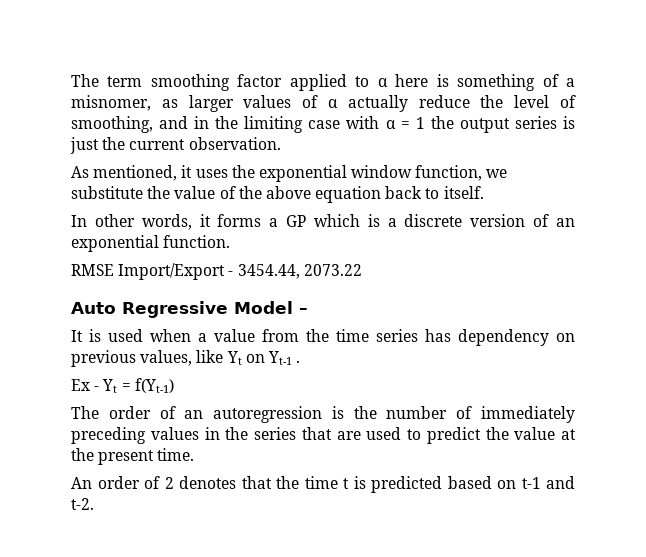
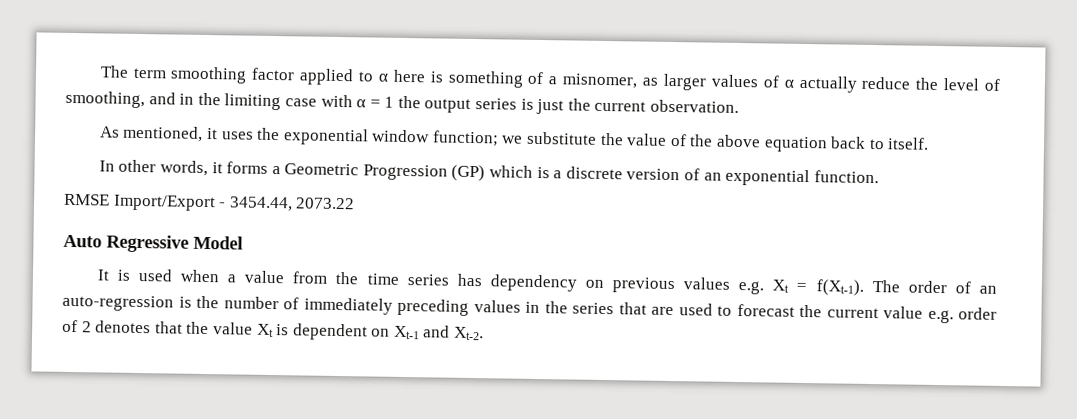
- As mentioned, it uses the exponential window function, we substitute the value of the above equation back to itself.
+ As mentioned, it uses the exponential window function; we substitute the value of the above equation back to itself.
- In other words, it forms a GP which is a discrete version of an exponential function.
+ In other words, it forms a Geometric Progression (GP) which is a discrete version of an exponential function.
- Auto Regressive Model –
+ Auto Regressive Model
- It is used when a value from the time series has dependency on previous values, like Yt on Yt-1 .
- Ex - Yt = f(Yt-1)
- The order of an autoregression is the number of immediately preceding values in the series that are used to predict the value at the present time.
- An order of 2 denotes that the time t is predicted based on t-1 and t-2.
+ It is used when a value from the time series has dependency on previous values e.g. Xt = f(Xt-1). The order of an auto-regression is the number of immediately preceding values in the series that are used to forecast the current value e.g. order of 2 denotes that the value Xt is dependent on Xt-1 and Xt-2.

